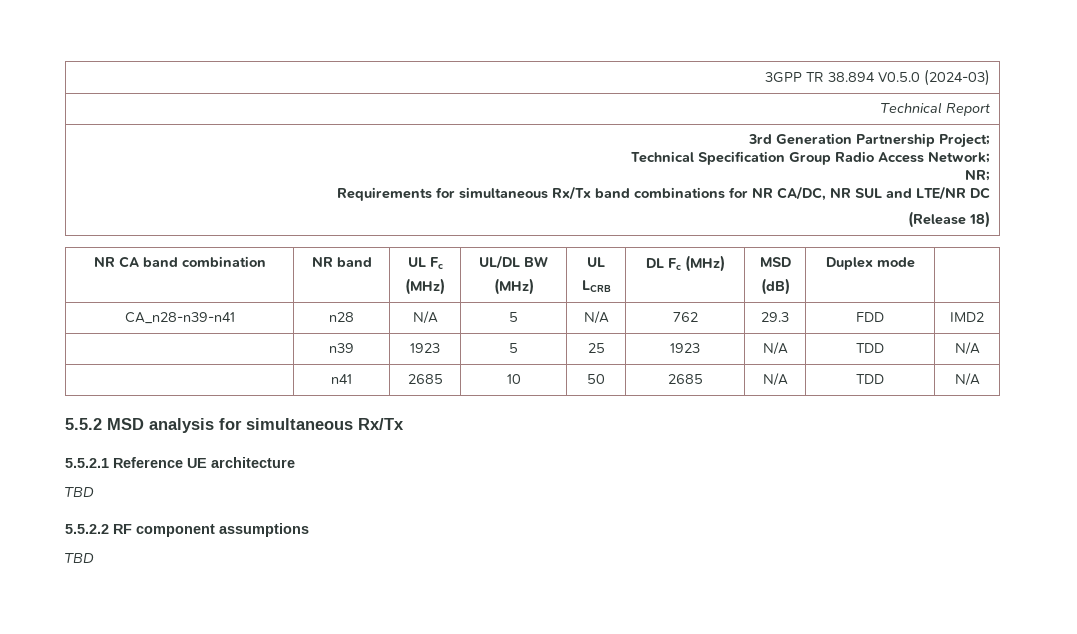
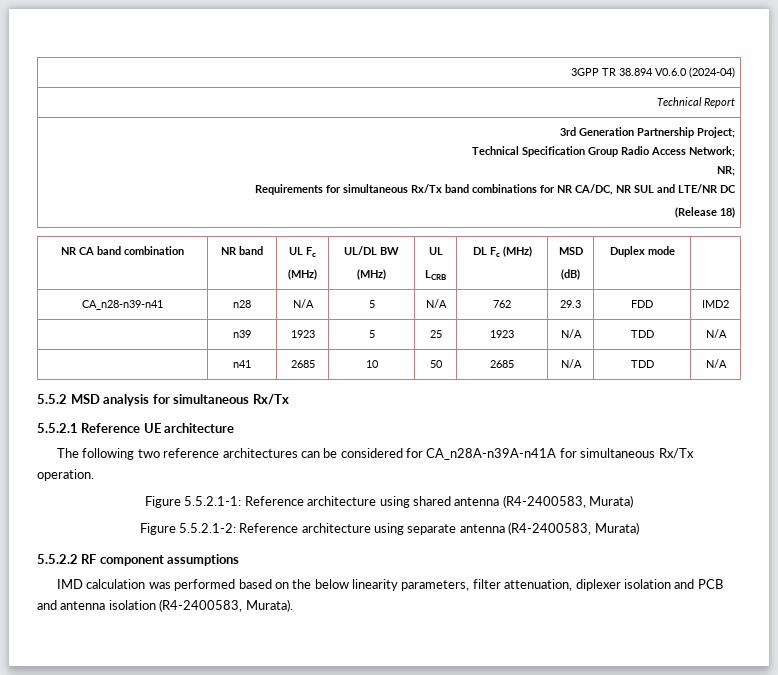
- 3GPP TR 38.894 V0.5.0 (2024-03)
+ 3GPP TR 38.894 V0.6.0 (2024-04)
  5.5.2.1 Reference UE architecture
- TBD
+ The following two reference architectures can be considered for CA_n28A-n39A-n41A for simultaneous Rx/Tx operation.
+ Figure 5.5.2.1-1: Reference architecture using shared antenna (R4-2400583, Murata)
+ Figure 5.5.2.1-2: Reference architecture using separate antenna (R4-2400583, Murata)
  5.5.2.2 RF component assumptions
- TBD
+ IMD calculation was performed based on the below linearity parameters, filter attenuation, diplexer isolation and PCB and antenna isolation (R4-2400583, Murata).

